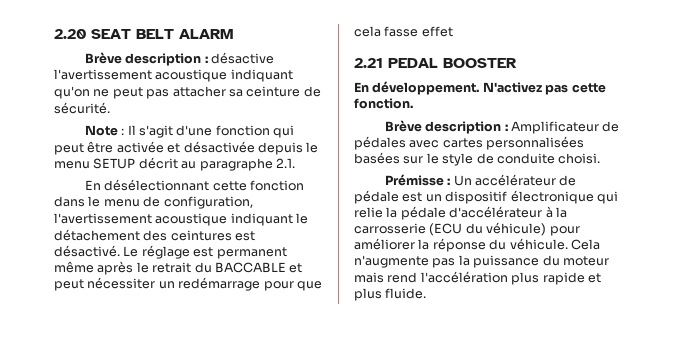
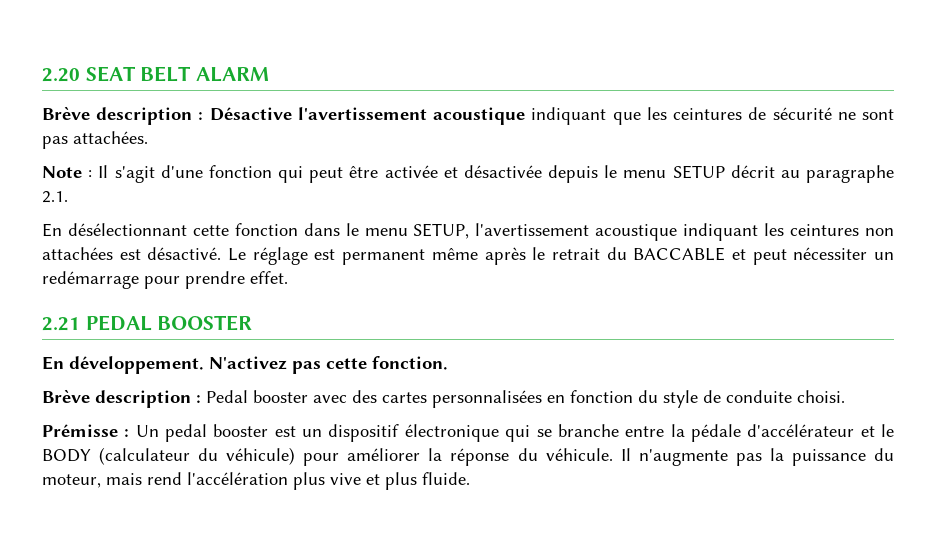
- Brève description : désactive l'avertissement acoustique indiquant qu'on ne peut pas attacher sa ceinture de sécurité.
+ Brève description : Désactive l'avertissement acoustique indiquant que les ceintures de sécurité ne sont pas attachées.
- En désélectionnant cette fonction dans le menu de configuration, l'avertissement acoustique indiquant le détachement des ceintures est désactivé.
+ En désélectionnant cette fonction dans le menu SETUP, l'avertissement acoustique indiquant les ceintures non attachées est désactivé.
- Le réglage est permanent même après le retrait du BACCABLE et peut nécessiter un redémarrage pour que cela fasse effet
+ Le réglage est permanent même après le retrait du BACCABLE et peut nécessiter un redémarrage pour prendre effet.
- Brève description : Amplificateur de pédales avec cartes personnalisées basées sur le style de conduite choisi.
+ Brève description : Pedal booster avec des cartes personnalisées en fonction du style de conduite choisi.
- Prémisse : Un accélérateur de pédale est un dispositif électronique qui relie la pédale d'accélérateur à la carrosserie (ECU du véhicule) pour améliorer la réponse du véhicule.
+ Prémisse : Un pedal booster est un dispositif électronique qui se branche entre la pédale d'accélérateur et le BODY (calculateur du véhicule) pour améliorer la réponse du véhicule.
- Cela n'augmente pas la puissance du moteur mais rend l'accélération plus rapide et plus fluide.
+ Il n'augmente pas la puissance du moteur, mais rend l'accélération plus vive et plus fluide.

